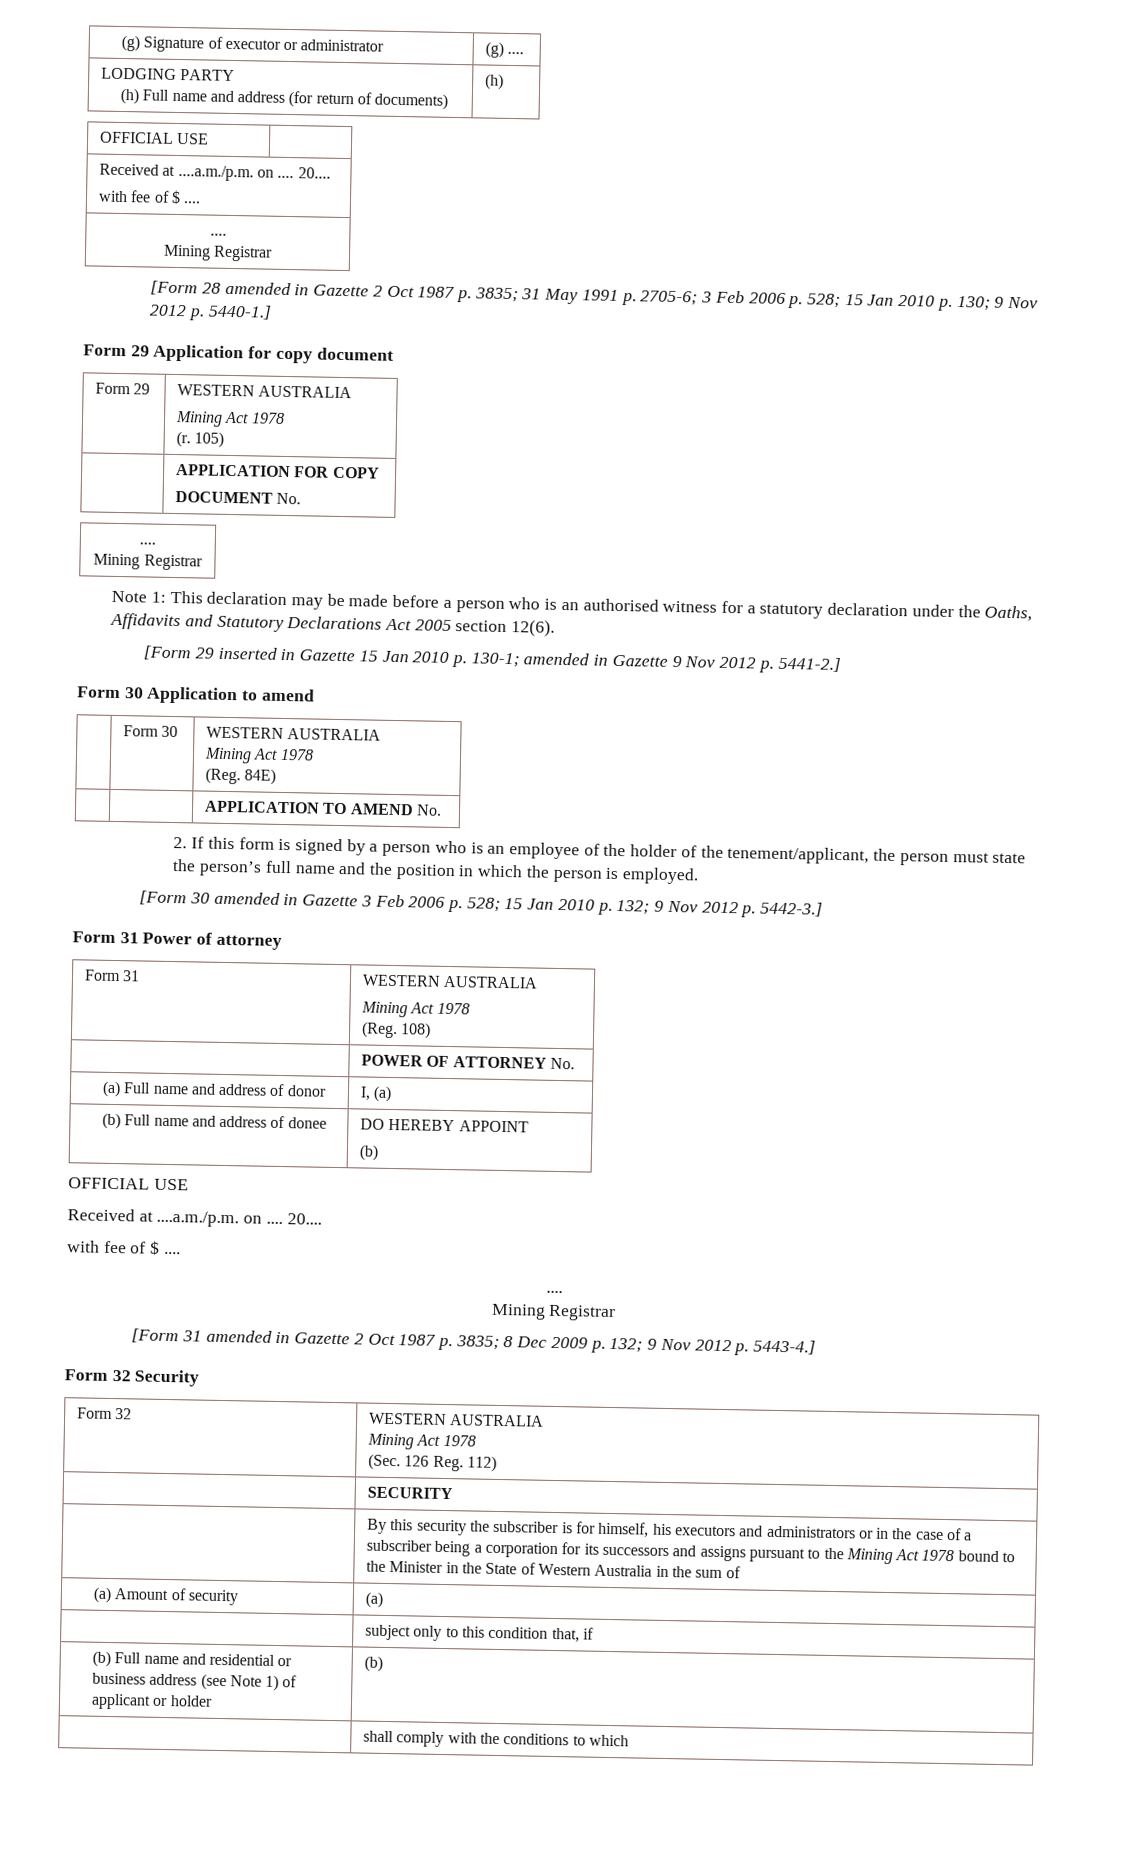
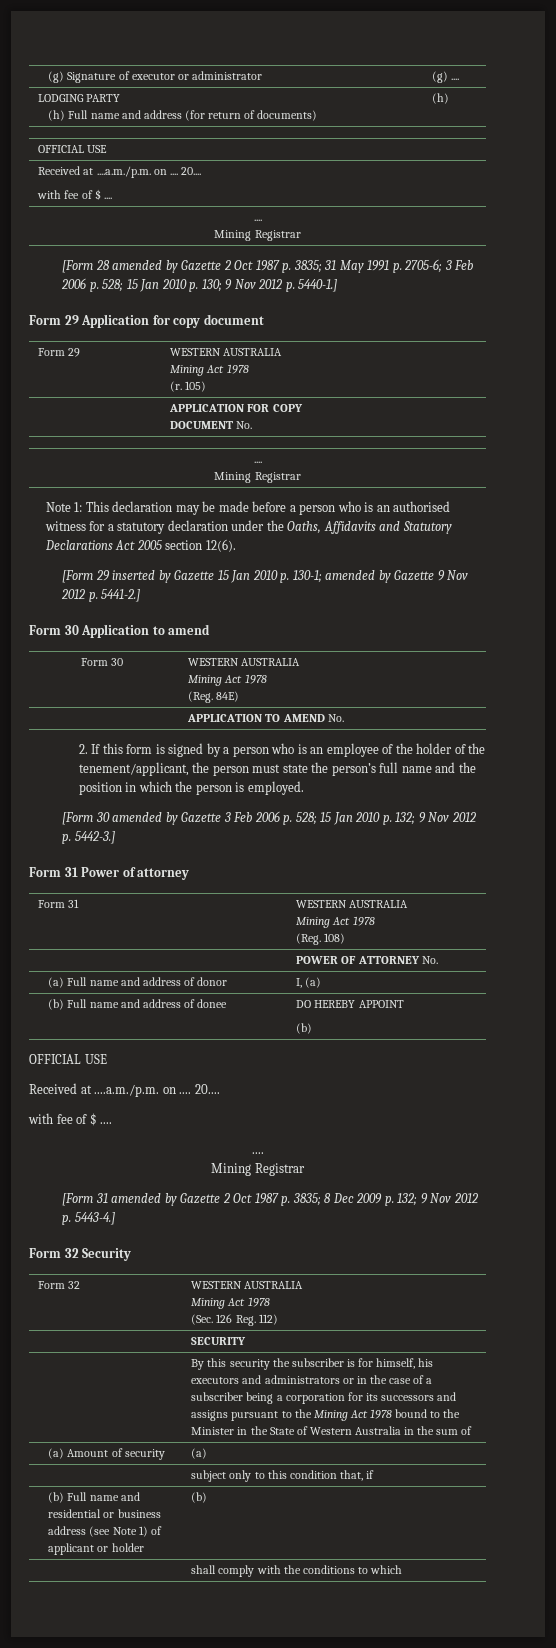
- [Form 28 amended in Gazette 2 Oct 1987 p. 3835; 31 May 1991 p. 2705-6; 3 Feb 2006 p. 528; 15 Jan 2010 p. 130; 9 Nov 2012 p. 5440-1.]
+ [Form 28 amended by Gazette 2 Oct 1987 p. 3835; 31 May 1991 p. 2705-6; 3 Feb 2006 p. 528; 15 Jan 2010 p. 130; 9 Nov 2012 p. 5440-1.]
- [Form 29 inserted in Gazette 15 Jan 2010 p. 130-1; amended in Gazette 9 Nov 2012 p. 5441-2.]
+ [Form 29 inserted by Gazette 15 Jan 2010 p. 130-1; amended by Gazette 9 Nov 2012 p. 5441-2.]
- [Form 30 amended in Gazette 3 Feb 2006 p. 528; 15 Jan 2010 p. 132; 9 Nov 2012 p. 5442-3.]
+ [Form 30 amended by Gazette 3 Feb 2006 p. 528; 15 Jan 2010 p. 132; 9 Nov 2012 p. 5442-3.]
- [Form 31 amended in Gazette 2 Oct 1987 p. 3835; 8 Dec 2009 p. 132; 9 Nov 2012 p. 5443-4.]
+ [Form 31 amended by Gazette 2 Oct 1987 p. 3835; 8 Dec 2009 p. 132; 9 Nov 2012 p. 5443-4.]

